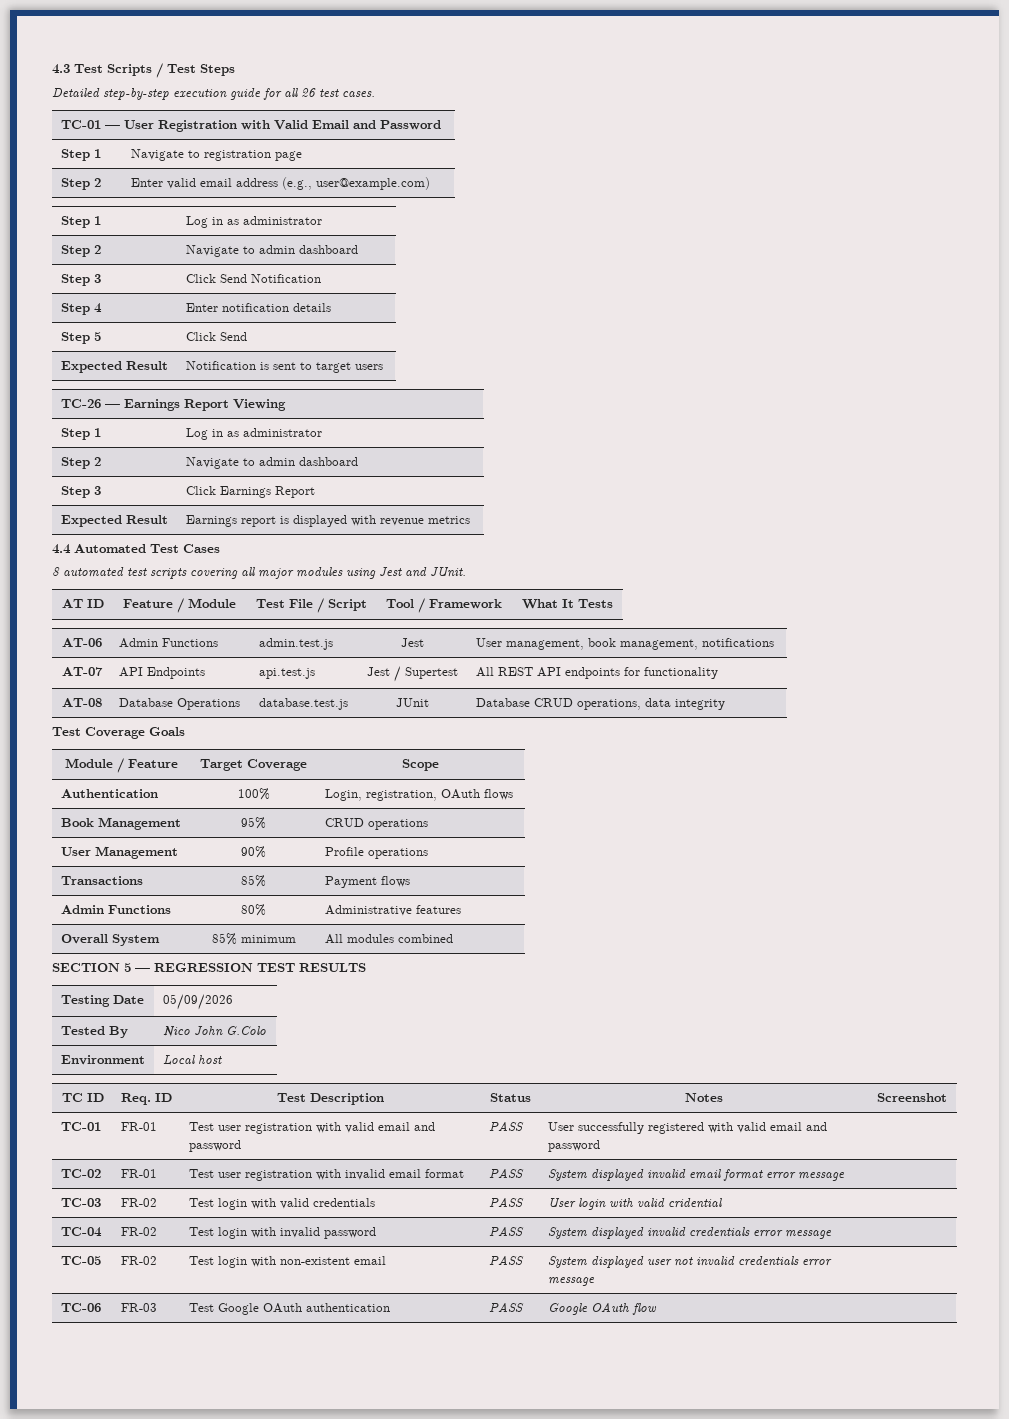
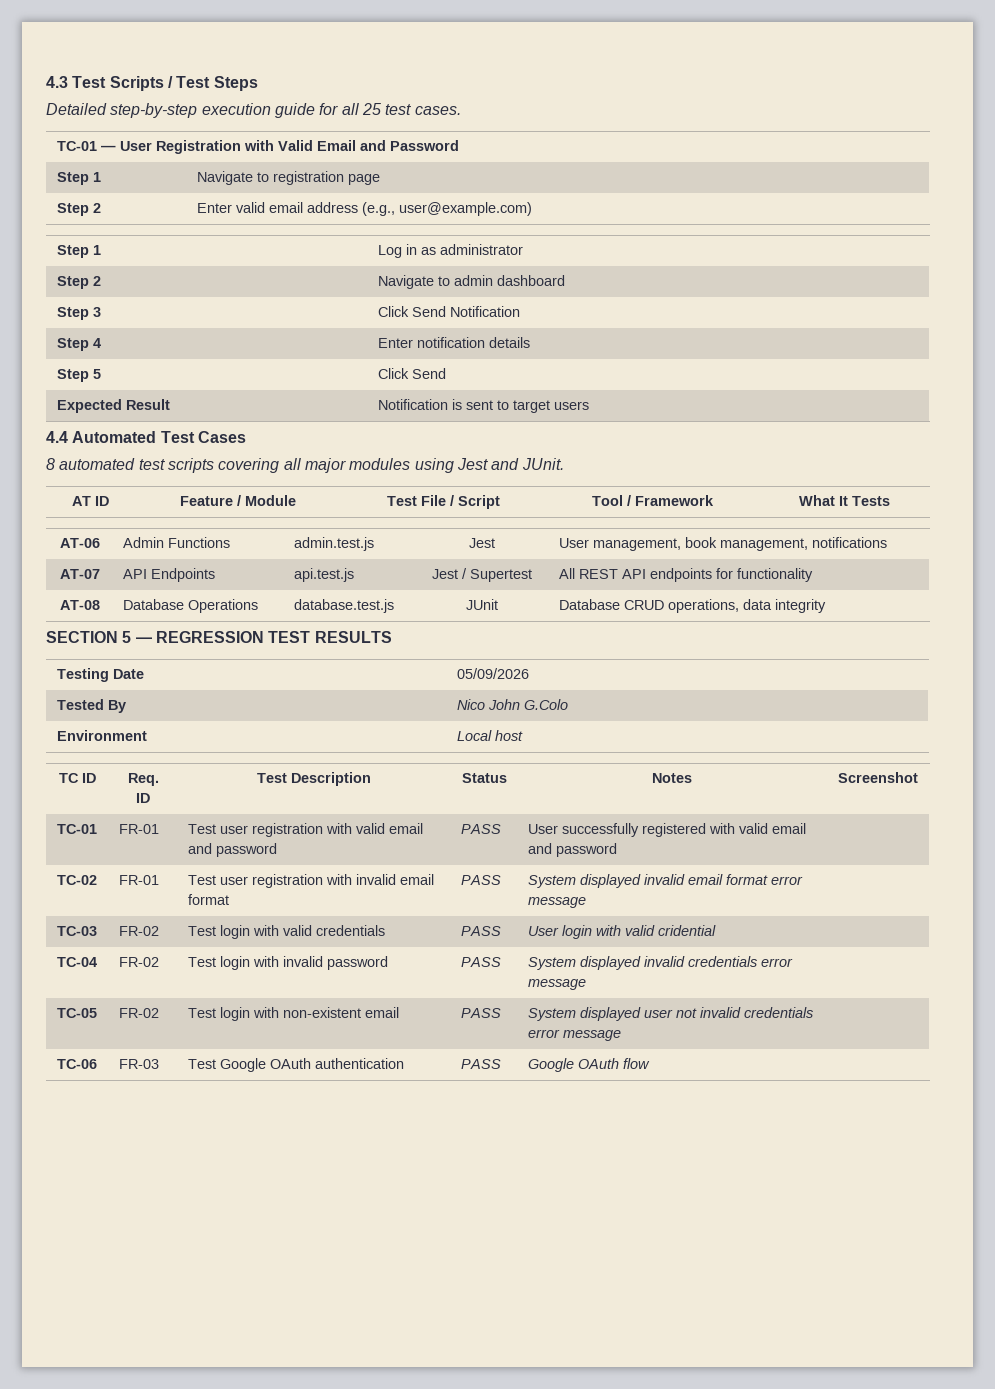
- Detailed step-by-step execution guide for all 26 test cases.
+ Detailed step-by-step execution guide for all 25 test cases.
- TC-26 — Earnings Report Viewing
- Step 1 | Log in as administrator
- Step 2 | Navigate to admin dashboard
- Step 3 | Click Earnings Report
- Expected Result | Earnings report is displayed with revenue metrics
- Test Coverage Goals
- Module / Feature | Target Coverage | Scope
- Authentication | 100% | Login, registration, OAuth flows
- Book Management | 95% | CRUD operations
- User Management | 90% | Profile operations
- Transactions | 85% | Payment flows
- Admin Functions | 80% | Administrative features
- Overall System | 85% minimum | All modules combined

